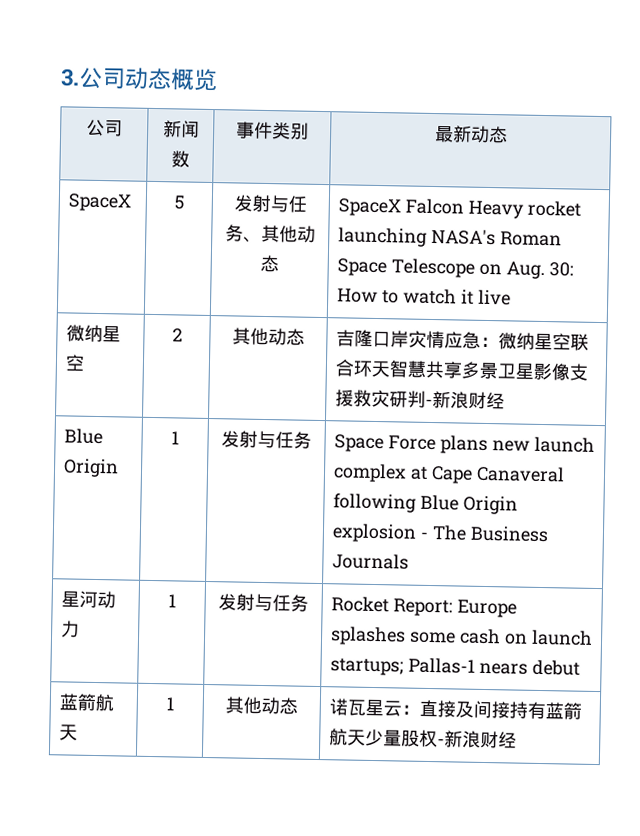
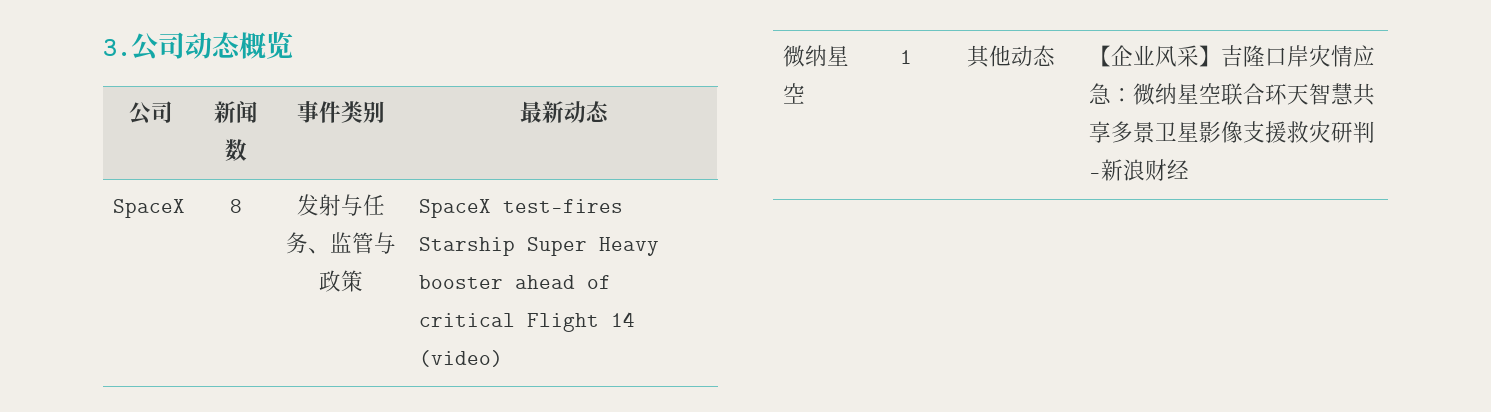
- SpaceX | 5 | 发射与任务、其他动态 | SpaceX Falcon Heavy rocket launching NASA's Roman Space Telescope on Aug. 30: How to watch it live
+ SpaceX | 8 | 发射与任务、监管与政策 | SpaceX test-fires Starship Super Heavy booster ahead of critical Flight 14 (video)
- 微纳星空 | 2 | 其他动态 | 吉隆口岸灾情应急：微纳星空联合环天智慧共享多景卫星影像支援救灾研判-新浪财经
+ 微纳星空 | 1 | 其他动态 | 【企业风采】吉隆口岸灾情应急：微纳星空联合环天智慧共享多景卫星影像支援救灾研判-新浪财经
- Blue Origin | 1 | 发射与任务 | Space Force plans new launch complex at Cape Canaveral following Blue Origin explosion - The Business Journals
- 星河动力 | 1 | 发射与任务 | Rocket Report: Europe splashes some cash on launch startups; Pallas-1 nears debut
- 蓝箭航天 | 1 | 其他动态 | 诺瓦星云：直接及间接持有蓝箭航天少量股权-新浪财经

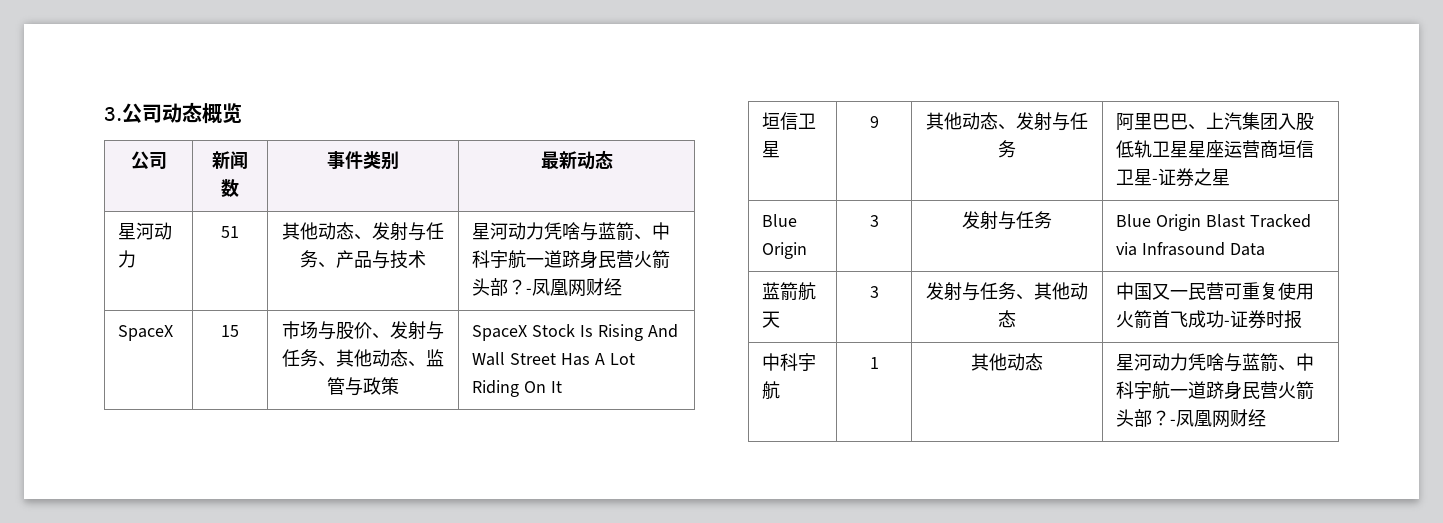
- SpaceX | 8 | 发射与任务、监管与政策 | SpaceX test-fires Starship Super Heavy booster ahead of critical Flight 14 (video)
- 微纳星空 | 1 | 其他动态 | 【企业风采】吉隆口岸灾情应急：微纳星空联合环天智慧共享多景卫星影像支援救灾研判-新浪财经
+ 星河动力 | 51 | 其他动态、发射与任务、产品与技术 | 星河动力凭啥与蓝箭、中科宇航一道跻身民营火箭头部？-凤凰网财经
+ SpaceX | 15 | 市场与股价、发射与任务、其他动态、监管与政策 | SpaceX Stock Is Rising And Wall Street Has A Lot Riding On It
+ 垣信卫星 | 9 | 其他动态、发射与任务 | 阿里巴巴、上汽集团入股低轨卫星星座运营商垣信卫星-证券之星
+ Blue Origin | 3 | 发射与任务 | Blue Origin Blast Tracked via Infrasound Data
+ 蓝箭航天 | 3 | 发射与任务、其他动态 | 中国又一民营可重复使用火箭首飞成功-证券时报
+ 中科宇航 | 1 | 其他动态 | 星河动力凭啥与蓝箭、中科宇航一道跻身民营火箭头部？-凤凰网财经

